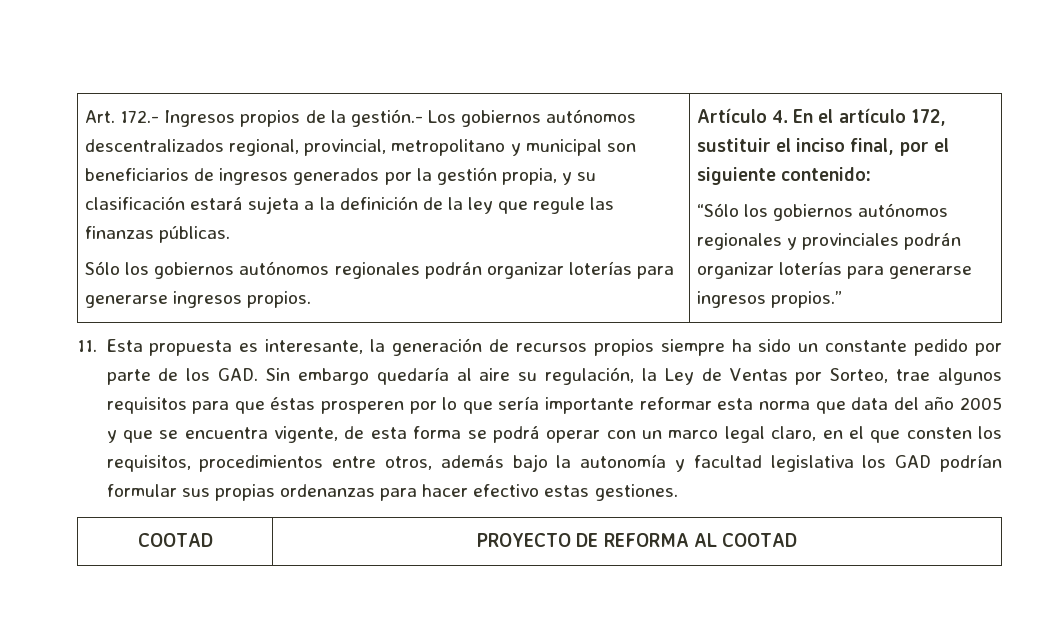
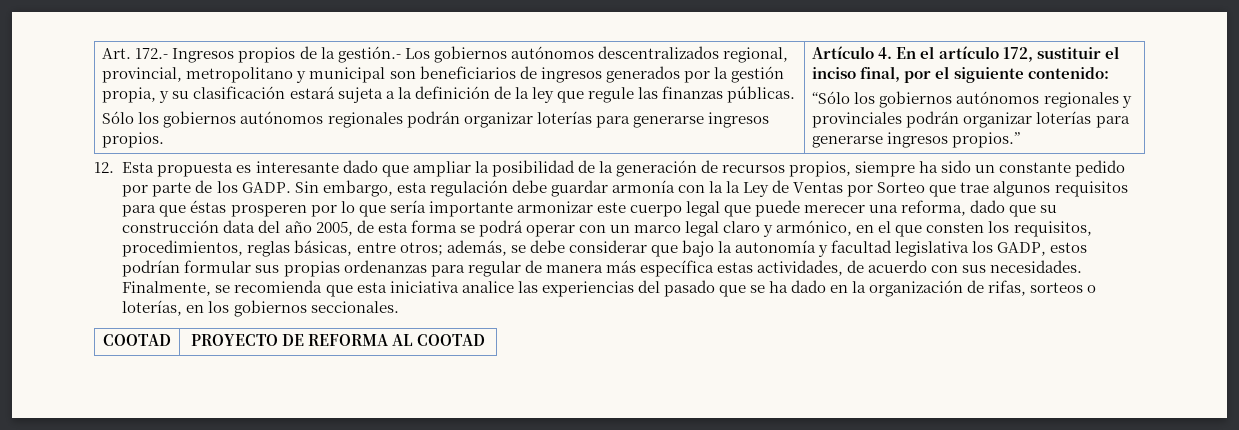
- 11. Esta propuesta es interesante, la generación de recursos propios siempre ha sido un constante pedido por parte de los GAD. Sin embargo quedaría al aire su regulación, la Ley de Ventas por Sorteo, trae algunos requisitos para que éstas prosperen por lo que sería importante reformar esta norma que data del año 2005 y que se encuentra vigente, de esta forma se podrá operar con un marco legal claro, en el que consten los requisitos, procedimientos entre otros, además bajo la autonomía y facultad legislativa los GAD podrían formular sus propias ordenanzas para hacer efectivo estas gestiones.
+ 12. Esta propuesta es interesante dado que ampliar la posibilidad de la generación de recursos propios, siempre ha sido un constante pedido por parte de los GADP. Sin embargo, esta regulación debe guardar armonía con la la Ley de Ventas por Sorteo que trae algunos requisitos para que éstas prosperen por lo que sería importante armonizar este cuerpo legal que puede merecer una reforma, dado que su construcción data del año 2005, de esta forma se podrá operar con un marco legal claro y armónico, en el que consten los requisitos, procedimientos, reglas básicas, entre otros; además, se debe considerar que bajo la autonomía y facultad legislativa los GADP, estos podrían formular sus propias ordenanzas para regular de manera más específica estas actividades, de acuerdo con sus necesidades. Finalmente, se recomienda que esta iniciativa analice las experiencias del pasado que se ha dado en la organización de rifas, sorteos o loterías, en los gobiernos seccionales.

